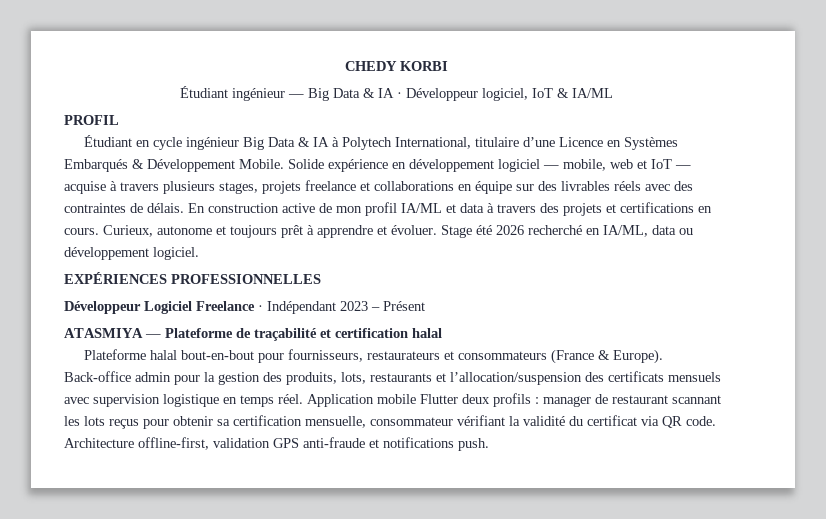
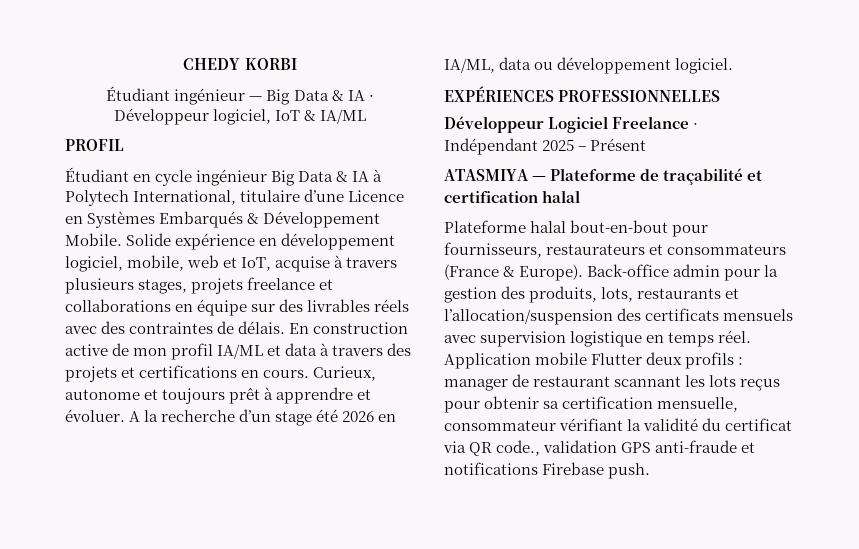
- Solide expérience en développement logiciel — mobile, web et IoT — acquise à travers plusieurs stages, projets freelance et collaborations en équipe sur des livrables réels avec des contraintes de délais.
+ Solide expérience en développement logiciel, mobile, web et IoT, acquise à travers plusieurs stages, projets freelance et collaborations en équipe sur des livrables réels avec des contraintes de délais.
- Stage été 2026 recherché en IA/ML, data ou développement logiciel.
+ A la recherche d’un stage été 2026 en IA/ML, data ou développement logiciel.
- Développeur Logiciel Freelance · Indépendant 2023 – Présent
+ Développeur Logiciel Freelance · Indépendant 2025 – Présent
- Application mobile Flutter deux profils : manager de restaurant scannant les lots reçus pour obtenir sa certification mensuelle, consommateur vérifiant la validité du certificat via QR code. Architecture offline-first, validation GPS anti-fraude et notifications push.
+ Application mobile Flutter deux profils : manager de restaurant scannant les lots reçus pour obtenir sa certification mensuelle, consommateur vérifiant la validité du certificat via QR code., validation GPS anti-fraude et notifications Firebase push.

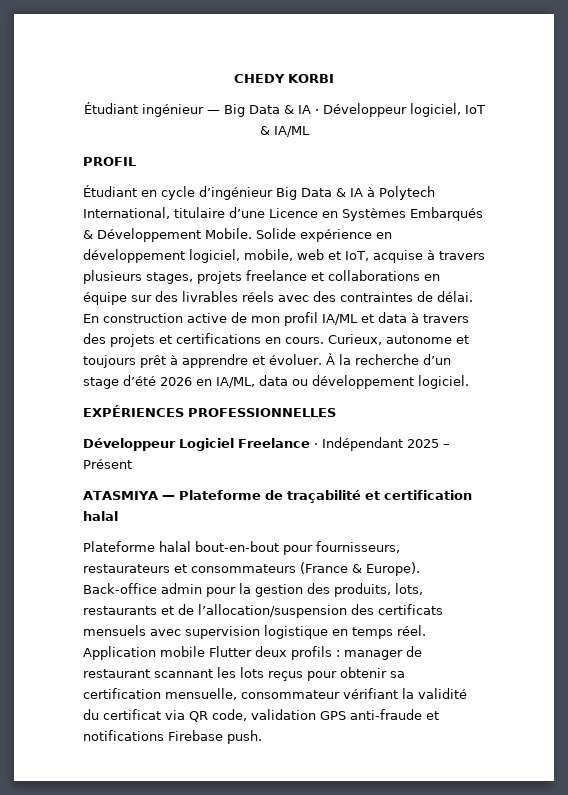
- Étudiant en cycle ingénieur Big Data & IA à Polytech International, titulaire d’une Licence en Systèmes Embarqués & Développement Mobile.
+ Étudiant en cycle d’ingénieur Big Data & IA à Polytech International, titulaire d’une Licence en Systèmes Embarqués & Développement Mobile.
- Solide expérience en développement logiciel, mobile, web et IoT, acquise à travers plusieurs stages, projets freelance et collaborations en équipe sur des livrables réels avec des contraintes de délais.
+ Solide expérience en développement logiciel, mobile, web et IoT, acquise à travers plusieurs stages, projets freelance et collaborations en équipe sur des livrables réels avec des contraintes de délai.
- A la recherche d’un stage été 2026 en IA/ML, data ou développement logiciel.
+ À la recherche d’un stage d’été 2026 en IA/ML, data ou développement logiciel.
- Back-office admin pour la gestion des produits, lots, restaurants et l’allocation/suspension des certificats mensuels avec supervision logistique en temps réel.
+ Back-office admin pour la gestion des produits, lots, restaurants et de l’allocation/suspension des certificats mensuels avec supervision logistique en temps réel.
- Application mobile Flutter deux profils : manager de restaurant scannant les lots reçus pour obtenir sa certification mensuelle, consommateur vérifiant la validité du certificat via QR code., validation GPS anti-fraude et notifications Firebase push.
+ Application mobile Flutter deux profils : manager de restaurant scannant les lots reçus pour obtenir sa certification mensuelle, consommateur vérifiant la validité du certificat via QR code, validation GPS anti-fraude et notifications Firebase push.

